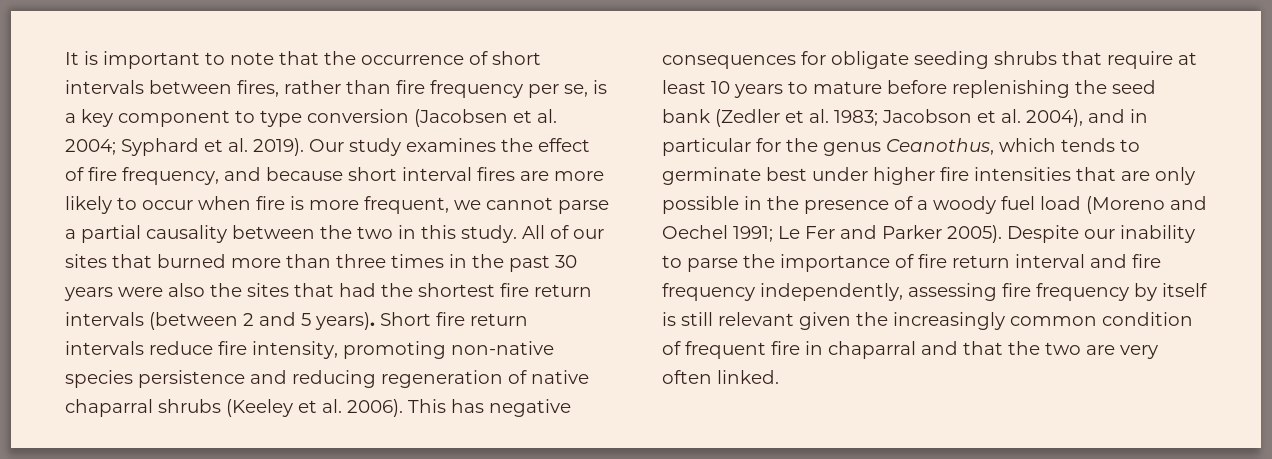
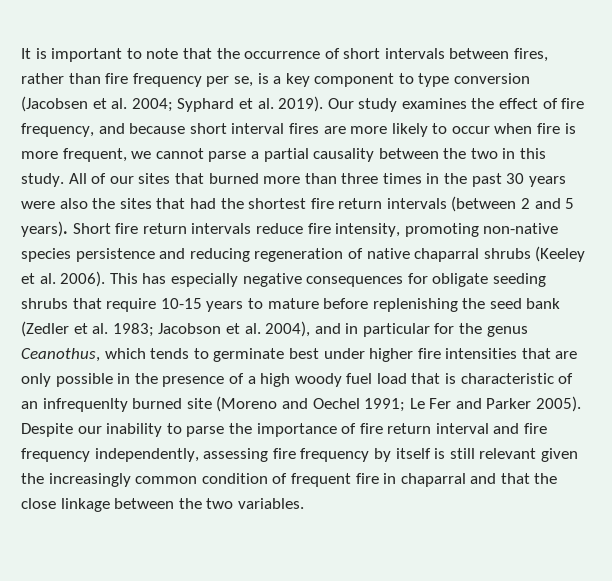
- This has negative consequences for obligate seeding shrubs that require at least 10 years to mature before replenishing the seed bank (Zedler et al. 1983;
+ This has especially negative consequences for obligate seeding shrubs that require 10-15 years to mature before replenishing the seed bank (Zedler et al. 1983;
- Jacobson et al. 2004), and in particular for the genus Ceanothus, which tends to germinate best under higher fire intensities that are only possible in the presence of a woody fuel load (Moreno and Oechel 1991;
+ Jacobson et al. 2004), and in particular for the genus Ceanothus, which tends to germinate best under higher fire intensities that are only possible in the presence of a high woody fuel load that is characteristic of an infrequenlty burned site (Moreno and Oechel 1991;
- Despite our inability to parse the importance of fire return interval and fire frequency independently, assessing fire frequency by itself is still relevant given the increasingly common condition of frequent fire in chaparral and that the two are very often linked.
+ Despite our inability to parse the importance of fire return interval and fire frequency independently, assessing fire frequency by itself is still relevant given the increasingly common condition of frequent fire in chaparral and that the close linkage between the two variables.

